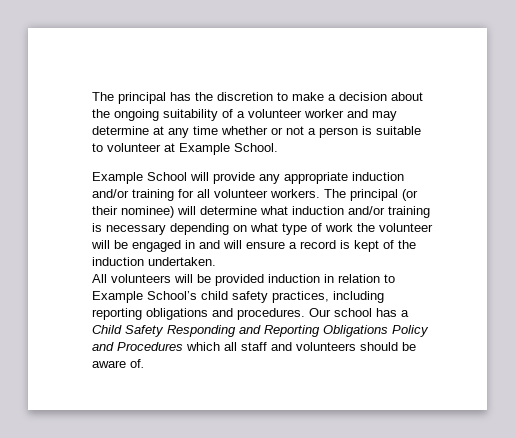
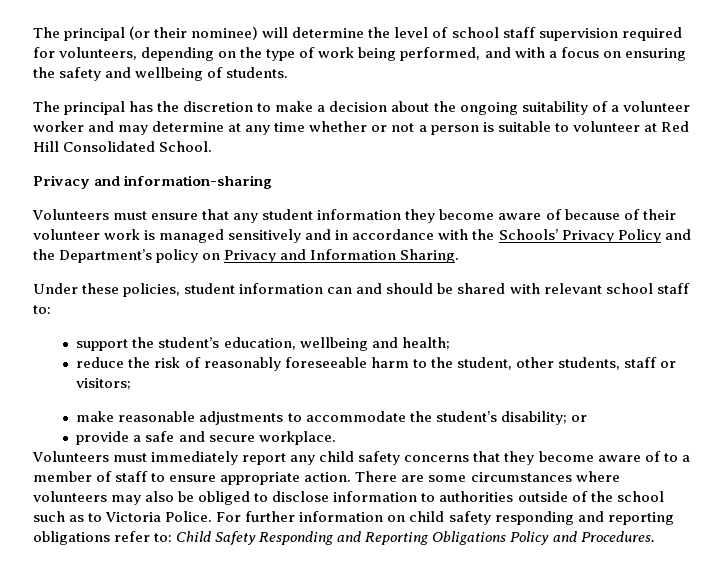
- The principal has the discretion to make a decision about the ongoing suitability of a volunteer worker and may determine at any time whether or not a person is suitable to volunteer at Example School.
- Example School will provide any appropriate induction and/or training for all volunteer workers. The principal (or their nominee) will determine what induction and/or training is necessary depending on what type of work the volunteer will be engaged in and will ensure a record is kept of the induction undertaken.
- All volunteers will be provided induction in relation to Example School’s child safety practices, including reporting obligations and procedures. Our school has a Child Safety Responding and Reporting Obligations Policy and Procedures which all staff and volunteers should be aware of.
+ The principal (or their nominee) will determine the level of school staff supervision required for volunteers, depending on the type of work being performed, and with a focus on ensuring the safety and wellbeing of students.
+ The principal has the discretion to make a decision about the ongoing suitability of a volunteer worker and may determine at any time whether or not a person is suitable to volunteer at Red Hill Consolidated School.
+ Privacy and information-sharing
+ Volunteers must ensure that any student information they become aware of because of their volunteer work is managed sensitively and in accordance with the Schools’ Privacy Policy and the Department’s policy on Privacy and Information Sharing.
+ Under these policies, student information can and should be shared with relevant school staff to:
+ support the student’s education, wellbeing and health;
+ reduce the risk of reasonably foreseeable harm to the student, other students, staff or visitors;
+ make reasonable adjustments to accommodate the student’s disability; or
+ provide a safe and secure workplace.
+ Volunteers must immediately report any child safety concerns that they become aware of to a member of staff to ensure appropriate action. There are some circumstances where volunteers may also be obliged to disclose information to authorities outside of the school such as to Victoria Police. For further information on child safety responding and reporting obligations refer to: Child Safety Responding and Reporting Obligations Policy and Procedures.

